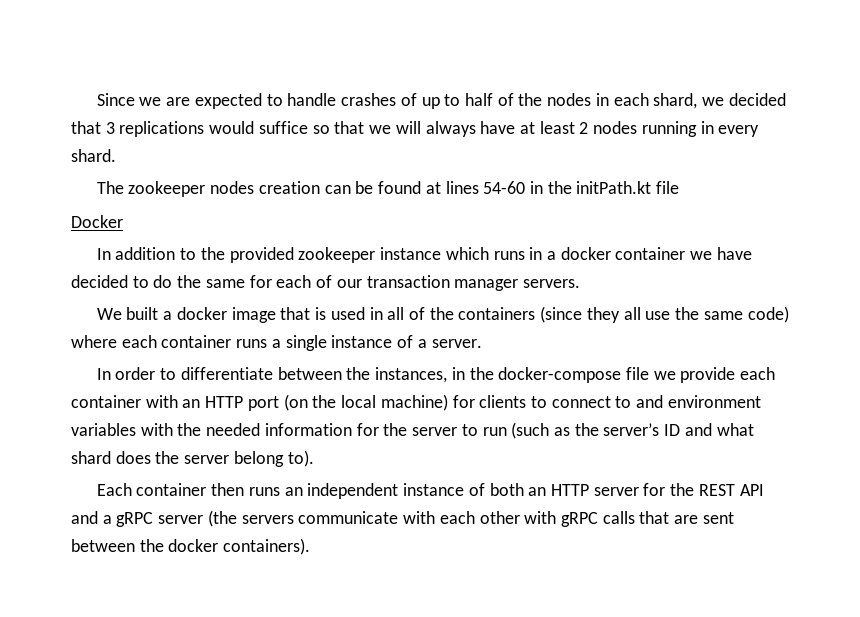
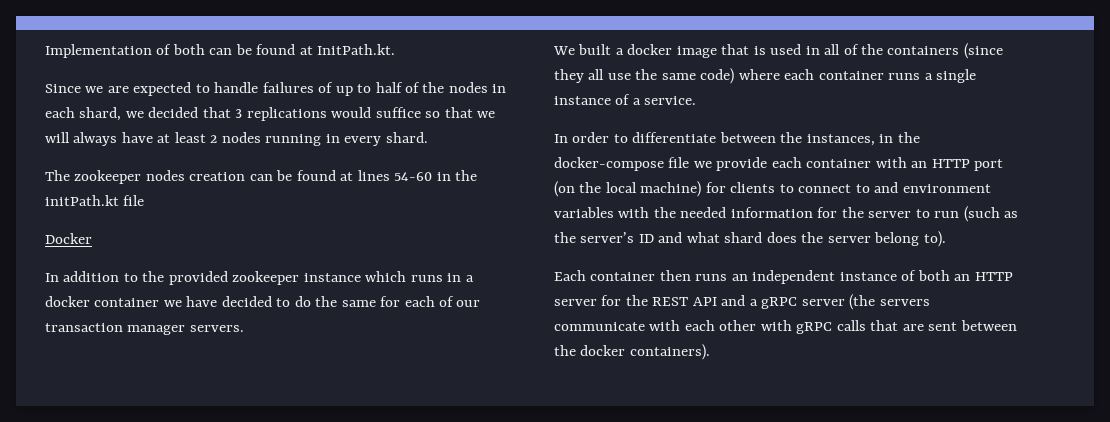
+ Implementation of both can be found at InitPath.kt.
- Since we are expected to handle crashes of up to half of the nodes in each shard, we decided that 3 replications would suffice so that we will always have at least 2 nodes running in every shard.
+ Since we are expected to handle failures of up to half of the nodes in each shard, we decided that 3 replications would suffice so that we will always have at least 2 nodes running in every shard.
- We built a docker image that is used in all of the containers (since they all use the same code) where each container runs a single instance of a server.
+ We built a docker image that is used in all of the containers (since they all use the same code) where each container runs a single instance of a service.

